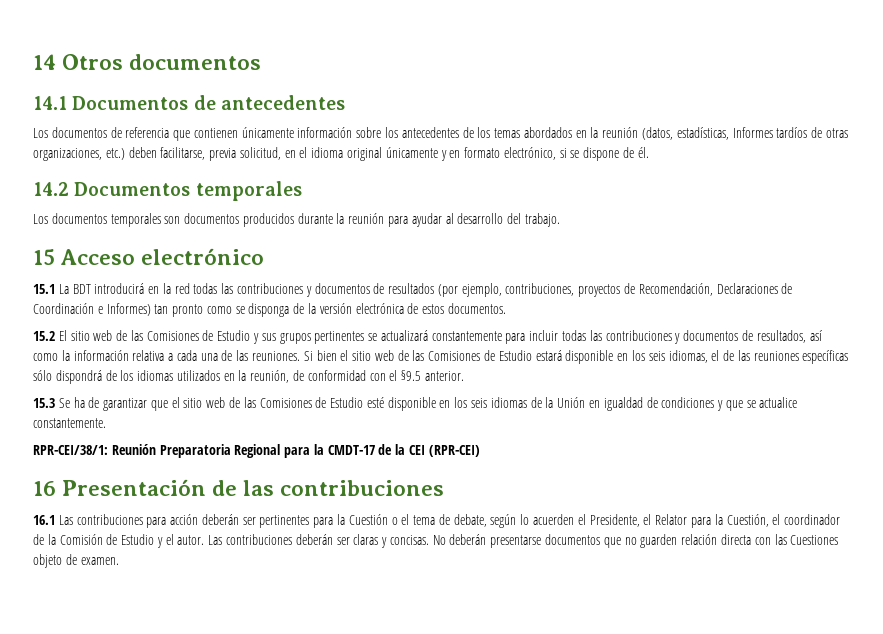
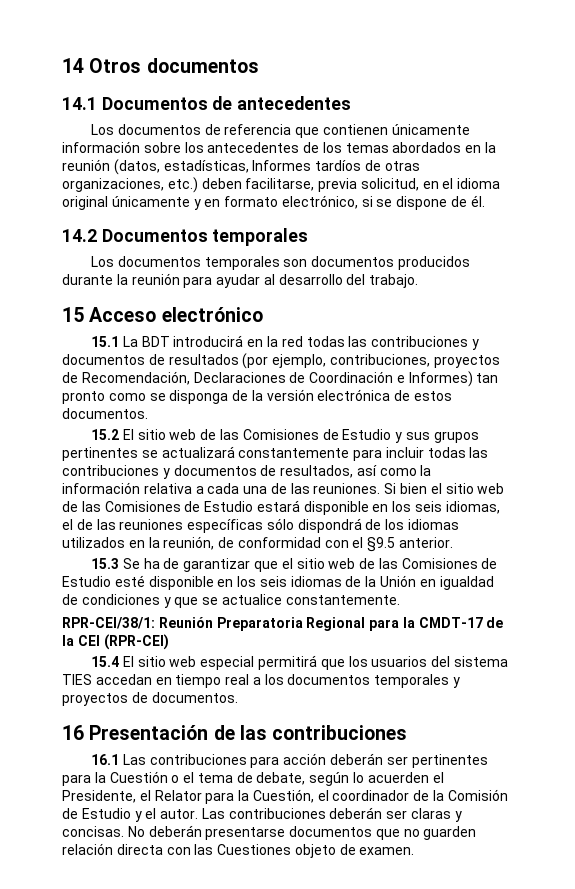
+ 15.4 El sitio web especial permitirá que los usuarios del sistema TIES accedan en tiempo real a los documentos temporales y proyectos de documentos.

